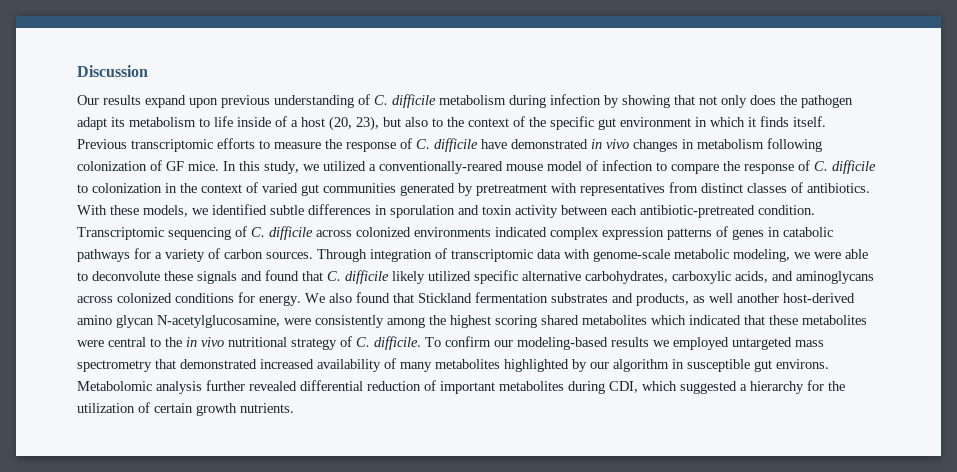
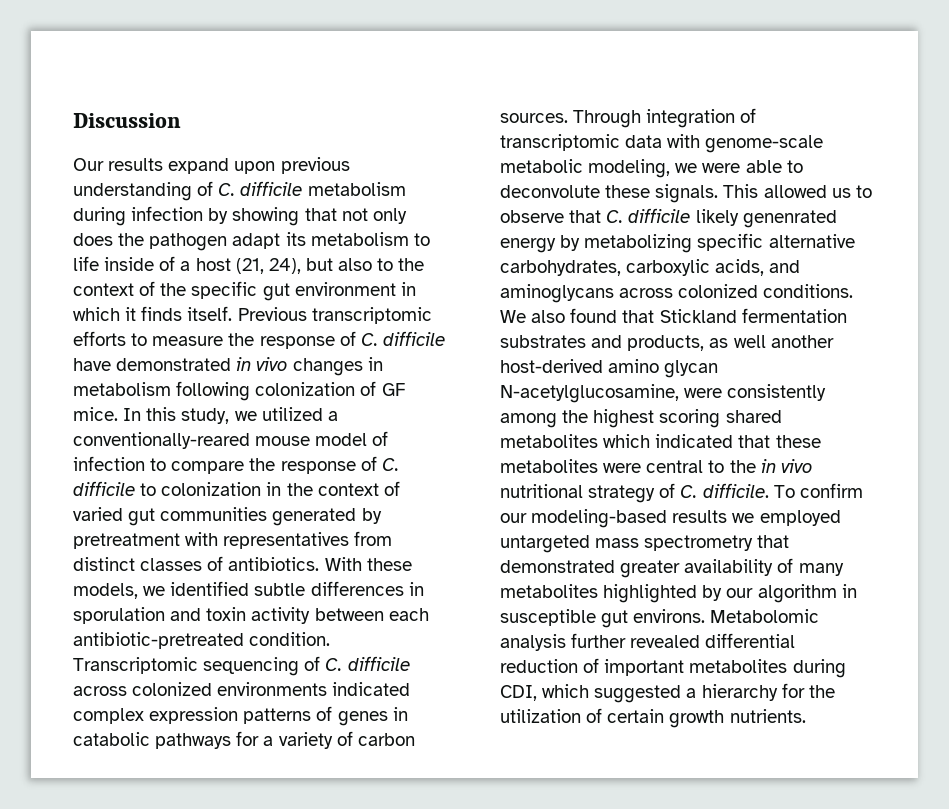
- Our results expand upon previous understanding of C. difficile metabolism during infection by showing that not only does the pathogen adapt its metabolism to life inside of a host (20, 23), but also to the context of the specific gut environment in which it finds itself.
+ Our results expand upon previous understanding of C. difficile metabolism during infection by showing that not only does the pathogen adapt its metabolism to life inside of a host (21, 24), but also to the context of the specific gut environment in which it finds itself.
- Through integration of transcriptomic data with genome-scale metabolic modeling, we were able to deconvolute these signals and found that C. difficile likely utilized specific alternative carbohydrates, carboxylic acids, and aminoglycans across colonized conditions for energy.
+ Through integration of transcriptomic data with genome-scale metabolic modeling, we were able to deconvolute these signals. This allowed us to observe that C. difficile likely genenrated energy by metabolizing specific alternative carbohydrates, carboxylic acids, and aminoglycans across colonized conditions.
- To confirm our modeling-based results we employed untargeted mass spectrometry that demonstrated increased availability of many metabolites highlighted by our algorithm in susceptible gut environs.
+ To confirm our modeling-based results we employed untargeted mass spectrometry that demonstrated greater availability of many metabolites highlighted by our algorithm in susceptible gut environs.

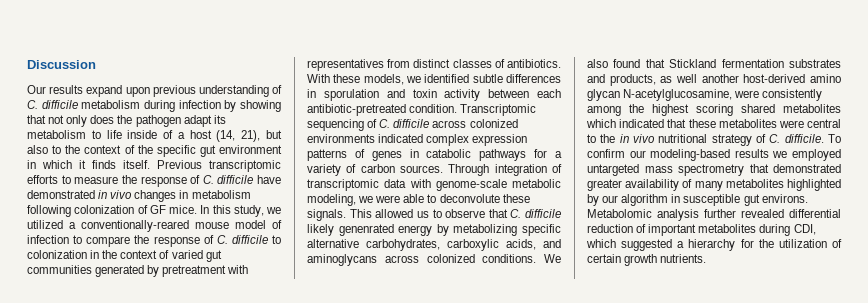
- Our results expand upon previous understanding of C. difficile metabolism during infection by showing that not only does the pathogen adapt its metabolism to life inside of a host (21, 24), but also to the context of the specific gut environment in which it finds itself.
+ Our results expand upon previous understanding of C. difficile metabolism during infection by showing that not only does the pathogen adapt its metabolism to life inside of a host (14, 21), but also to the context of the specific gut environment in which it finds itself.

